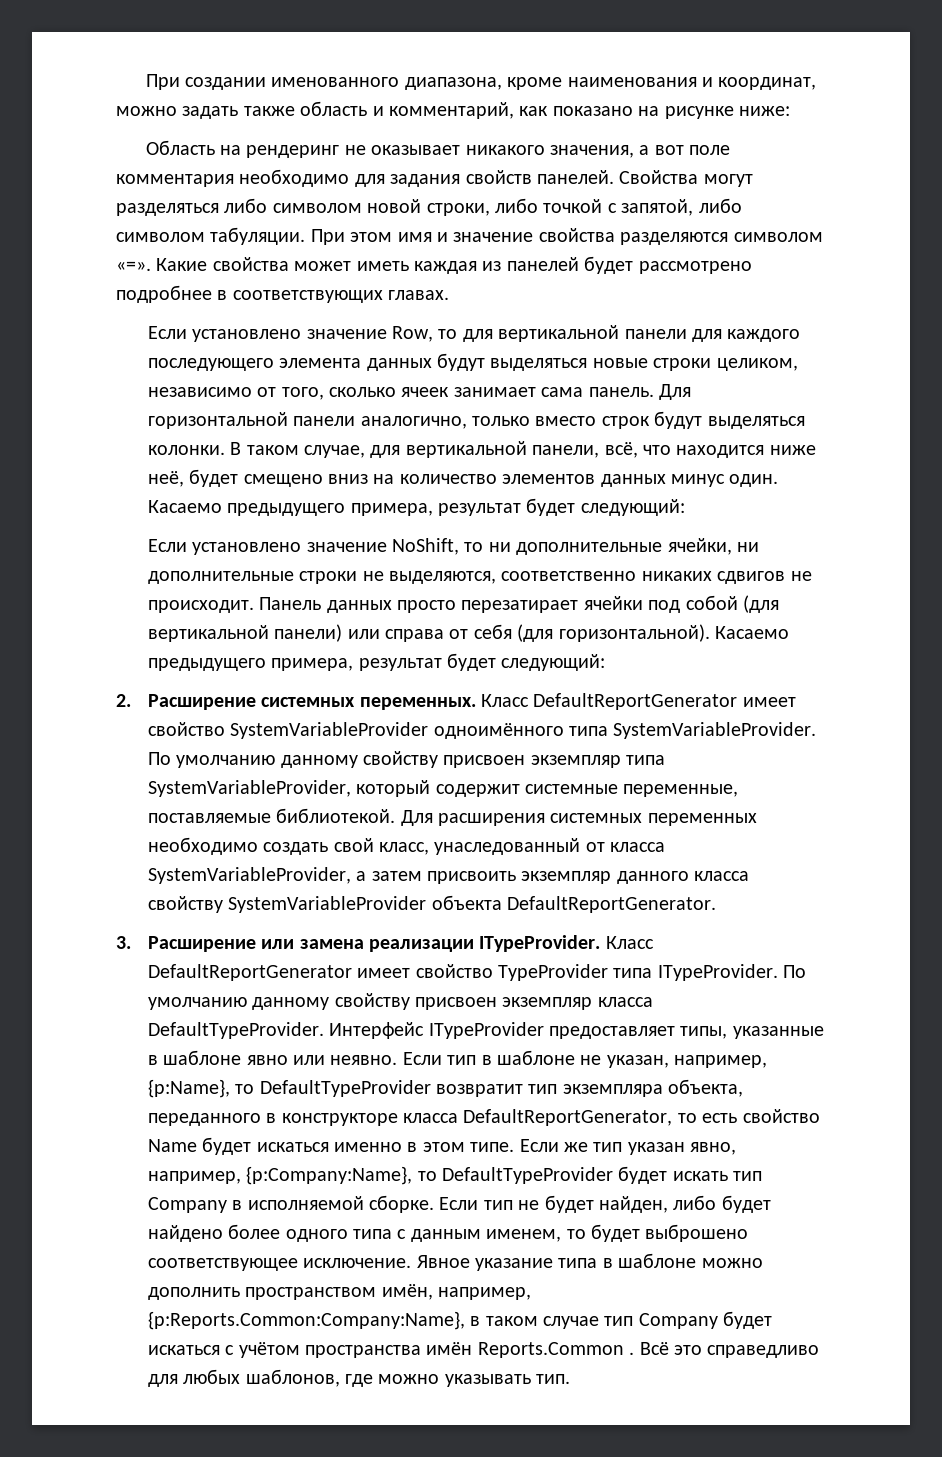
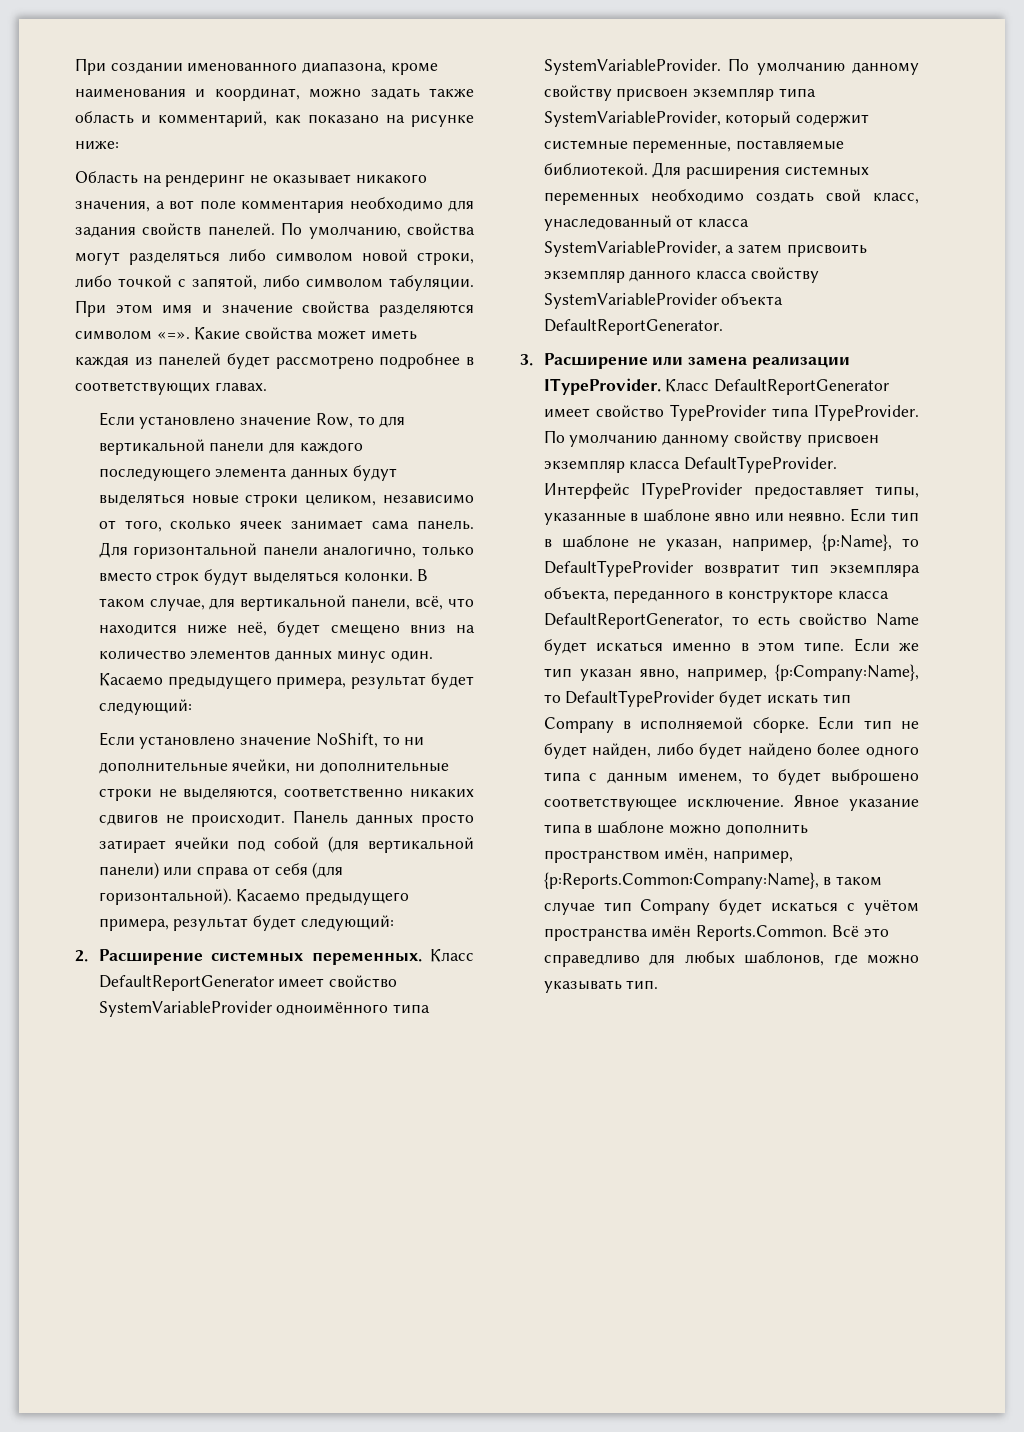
- Свойства могут разделяться либо символом новой строки, либо точкой с запятой, либо символом табуляции.
+ По умолчанию, свойства могут разделяться либо символом новой строки, либо точкой с запятой, либо символом табуляции.
- Панель данных просто перезатирает ячейки под собой (для вертикальной панели) или справа от себя (для горизонтальной).
+ Панель данных просто затирает ячейки под собой (для вертикальной панели) или справа от себя (для горизонтальной).
- Явное указание типа в шаблоне можно дополнить пространством имён, например, {p:Reports.Common:Company:Name}, в таком случае тип Company будет искаться с учётом пространства имён Reports.Common . Всё это справедливо для любых шаблонов, где можно указывать тип.
+ Явное указание типа в шаблоне можно дополнить пространством имён, например, {p:Reports.Common:Company:Name}, в таком случае тип Company будет искаться с учётом пространства имён Reports.Common. Всё это справедливо для любых шаблонов, где можно указывать тип.

